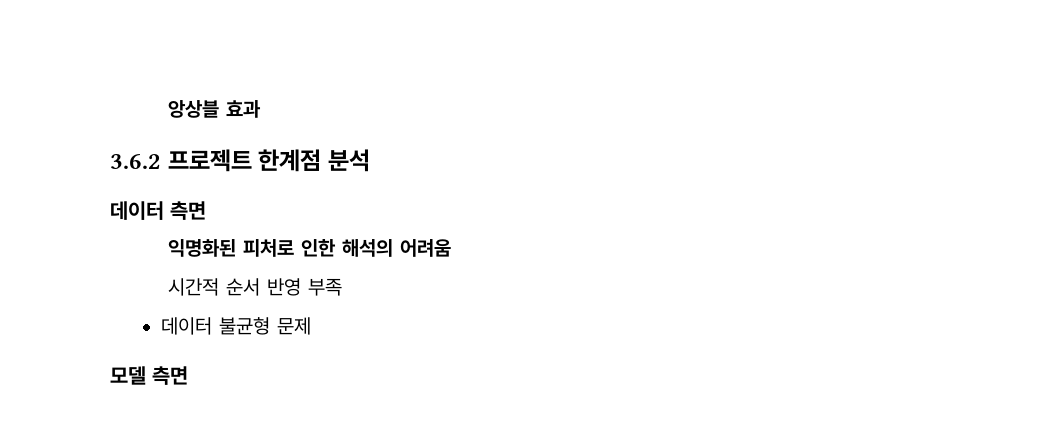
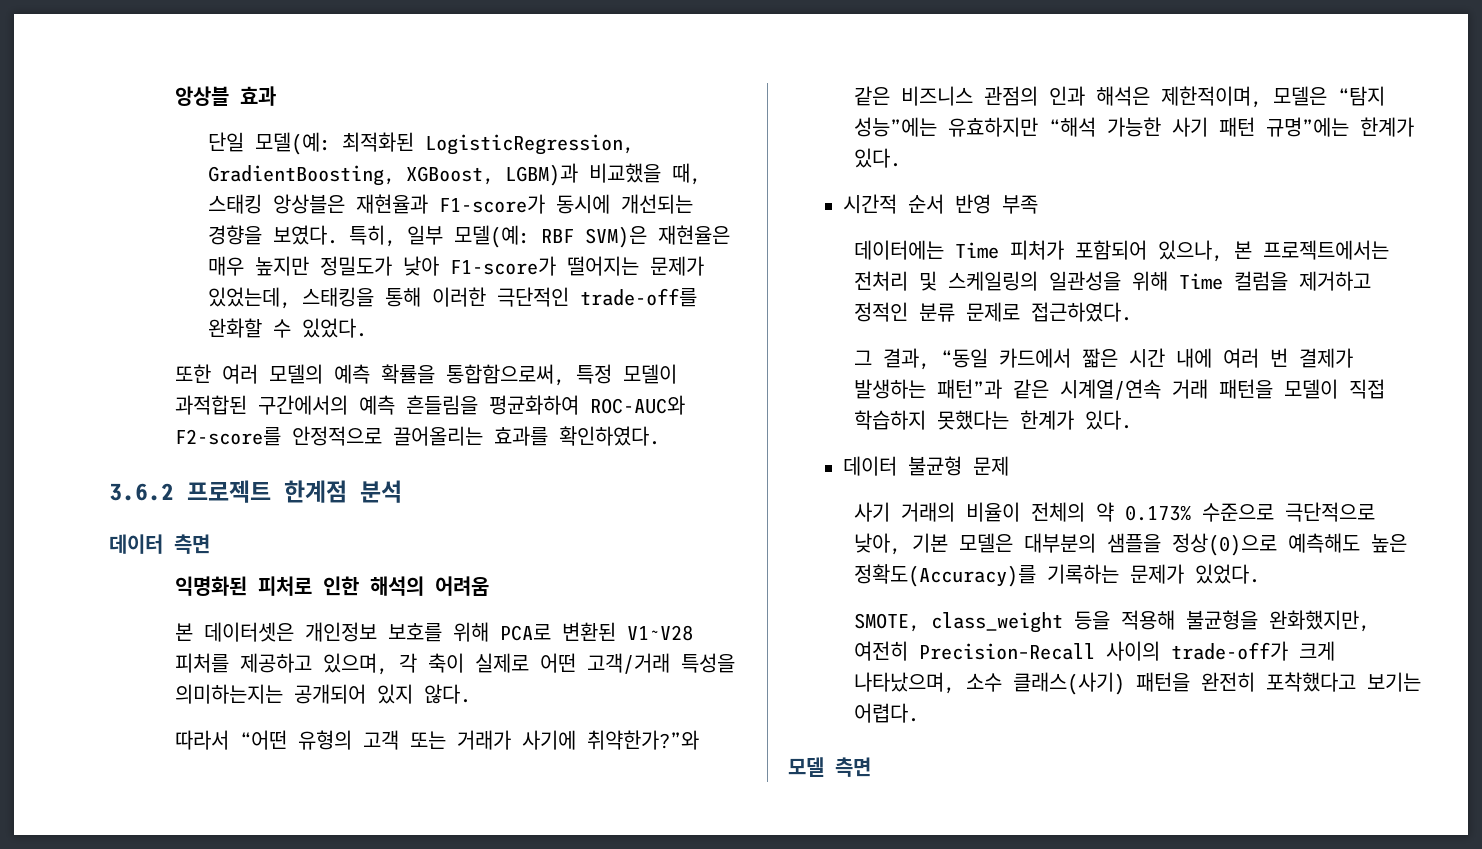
+ 단일 모델(예: 최적화된 LogisticRegression, GradientBoosting, XGBoost, LGBM)과 비교했을 때, 스태킹 앙상블은 재현율과 F1-score가 동시에 개선되는 경향을 보였다. 특히, 일부 모델(예: RBF SVM)은 재현율은 매우 높지만 정밀도가 낮아 F1-score가 떨어지는 문제가 있었는데, 스태킹을 통해 이러한 극단적인 trade-off를 완화할 수 있었다.
+ 또한 여러 모델의 예측 확률을 통합함으로써, 특정 모델이 과적합된 구간에서의 예측 흔들림을 평균화하여 ROC-AUC와 F2-score를 안정적으로 끌어올리는 효과를 확인하였다.
+ 본 데이터셋은 개인정보 보호를 위해 PCA로 변환된 V1~V28 피처를 제공하고 있으며, 각 축이 실제로 어떤 고객/거래 특성을 의미하는지는 공개되어 있지 않다.
+ 따라서 “어떤 유형의 고객 또는 거래가 사기에 취약한가?”와 같은 비즈니스 관점의 인과 해석은 제한적이며, 모델은 “탐지 성능”에는 유효하지만 “해석 가능한 사기 패턴 규명”에는 한계가 있다.
  시간적 순서 반영 부족
+ 데이터에는 Time 피처가 포함되어 있으나, 본 프로젝트에서는 전처리 및 스케일링의 일관성을 위해 Time 컬럼을 제거하고 정적인 분류 문제로 접근하였다.
+ 그 결과, “동일 카드에서 짧은 시간 내에 여러 번 결제가 발생하는 패턴”과 같은 시계열/연속 거래 패턴을 모델이 직접 학습하지 못했다는 한계가 있다.
  데이터 불균형 문제
+ 사기 거래의 비율이 전체의 약 0.173% 수준으로 극단적으로 낮아, 기본 모델은 대부분의 샘플을 정상(0)으로 예측해도 높은 정확도(Accuracy)를 기록하는 문제가 있었다.
+ SMOTE, class_weight 등을 적용해 불균형을 완화했지만, 여전히 Precision–Recall 사이의 trade-off가 크게 나타났으며, 소수 클래스(사기) 패턴을 완전히 포착했다고 보기는 어렵다.

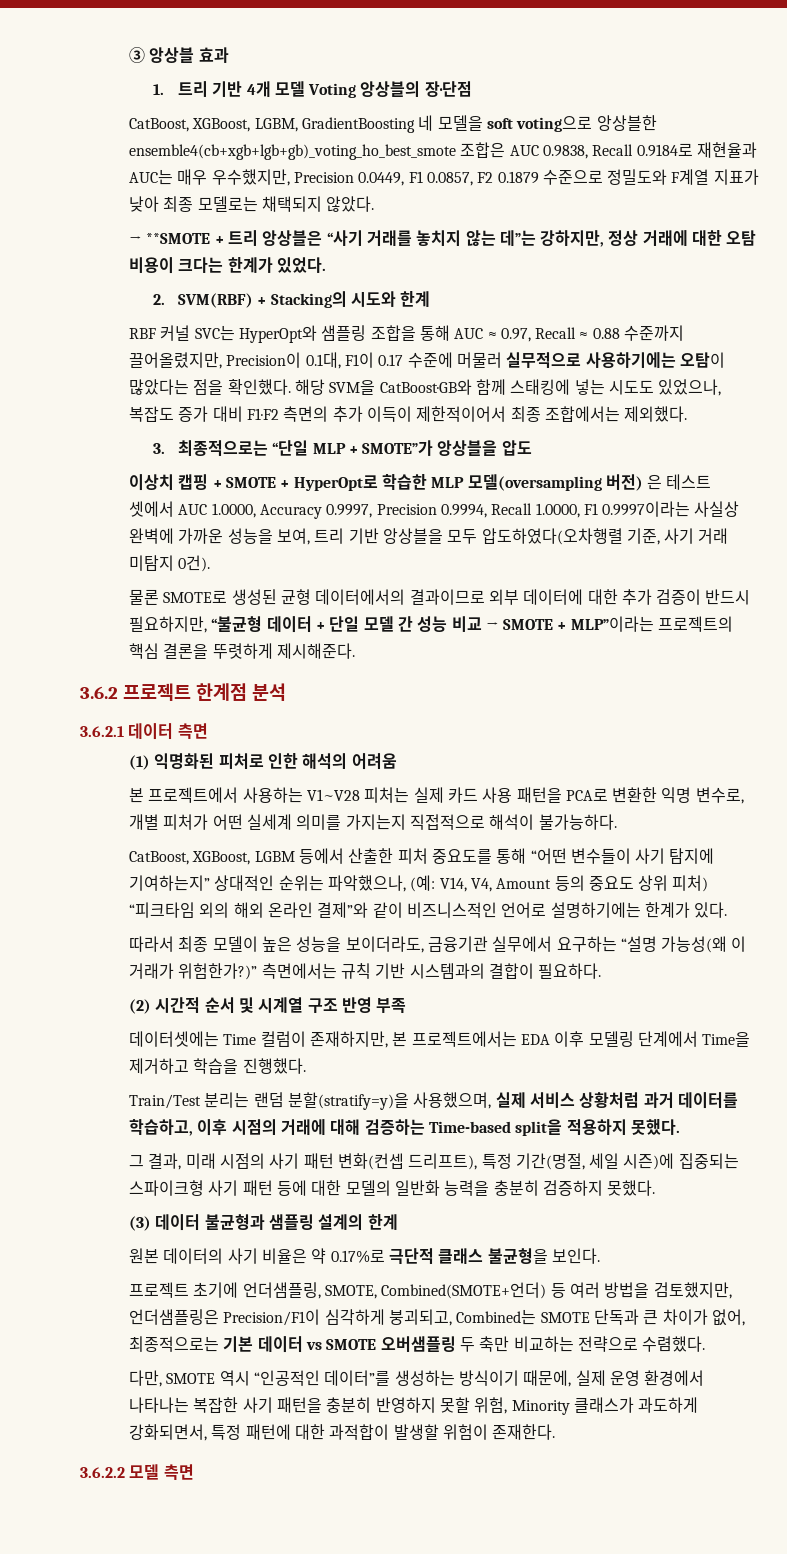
- 앙상블 효과
+ ③ 앙상블 효과
- 단일 모델(예: 최적화된 LogisticRegression, GradientBoosting, XGBoost, LGBM)과 비교했을 때, 스태킹 앙상블은 재현율과 F1-score가 동시에 개선되는 경향을 보였다. 특히, 일부 모델(예: RBF SVM)은 재현율은 매우 높지만 정밀도가 낮아 F1-score가 떨어지는 문제가 있었는데, 스태킹을 통해 이러한 극단적인 trade-off를 완화할 수 있었다.
- 또한 여러 모델의 예측 확률을 통합함으로써, 특정 모델이 과적합된 구간에서의 예측 흔들림을 평균화하여 ROC-AUC와 F2-score를 안정적으로 끌어올리는 효과를 확인하였다.
+ 1. 트리 기반 4개 모델 Voting 앙상블의 장·단점
+ CatBoost, XGBoost, LGBM, GradientBoosting 네 모델을 soft voting으로 앙상블한 ensemble4(cb+xgb+lgb+gb)_voting_ho_best_smote 조합은 AUC 0.9838, Recall 0.9184로 재현율과 AUC는 매우 우수했지만, Precision 0.0449, F1 0.0857, F2 0.1879 수준으로 정밀도와 F계열 지표가 낮아 최종 모델로는 채택되지 않았다.
+ → **SMOTE + 트리 앙상블은 “사기 거래를 놓치지 않는 데”는 강하지만, 정상 거래에 대한 오탐 비용이 크다는 한계가 있었다.
+ 2. SVM(RBF) + Stacking의 시도와 한계
+ RBF 커널 SVC는 HyperOpt와 샘플링 조합을 통해 AUC ≈ 0.97, Recall ≈ 0.88 수준까지 끌어올렸지만, Precision이 0.1대, F1이 0.17 수준에 머물러 실무적으로 사용하기에는 오탐이 많았다는 점을 확인했다. 해당 SVM을 CatBoost·GB와 함께 스태킹에 넣는 시도도 있었으나, 복잡도 증가 대비 F1·F2 측면의 추가 이득이 제한적이어서 최종 조합에서는 제외했다.
+ 3. 최종적으로는 “단일 MLP + SMOTE”가 앙상블을 압도
+ 이상치 캡핑 + SMOTE + HyperOpt로 학습한 MLP 모델(oversampling 버전) 은 테스트 셋에서 AUC 1.0000, Accuracy 0.9997, Precision 0.9994, Recall 1.0000, F1 0.9997이라는 사실상 완벽에 가까운 성능을 보여, 트리 기반 앙상블을 모두 압도하였다(오차행렬 기준, 사기 거래 미탐지 0건).
+ 물론 SMOTE로 생성된 균형 데이터에서의 결과이므로 외부 데이터에 대한 추가 검증이 반드시 필요하지만, “불균형 데이터 + 단일 모델 간 성능 비교 → SMOTE + MLP”이라는 프로젝트의 핵심 결론을 뚜렷하게 제시해준다.
- 데이터 측면
+ 3.6.2.1 데이터 측면
- 익명화된 피처로 인한 해석의 어려움
+ (1) 익명화된 피처로 인한 해석의 어려움
- 본 데이터셋은 개인정보 보호를 위해 PCA로 변환된 V1~V28 피처를 제공하고 있으며, 각 축이 실제로 어떤 고객/거래 특성을 의미하는지는 공개되어 있지 않다.
- 따라서 “어떤 유형의 고객 또는 거래가 사기에 취약한가?”와 같은 비즈니스 관점의 인과 해석은 제한적이며, 모델은 “탐지 성능”에는 유효하지만 “해석 가능한 사기 패턴 규명”에는 한계가 있다.
- 시간적 순서 반영 부족
- 데이터에는 Time 피처가 포함되어 있으나, 본 프로젝트에서는 전처리 및 스케일링의 일관성을 위해 Time 컬럼을 제거하고 정적인 분류 문제로 접근하였다.
- 그 결과, “동일 카드에서 짧은 시간 내에 여러 번 결제가 발생하는 패턴”과 같은 시계열/연속 거래 패턴을 모델이 직접 학습하지 못했다는 한계가 있다.
- 데이터 불균형 문제
- 사기 거래의 비율이 전체의 약 0.173% 수준으로 극단적으로 낮아, 기본 모델은 대부분의 샘플을 정상(0)으로 예측해도 높은 정확도(Accuracy)를 기록하는 문제가 있었다.
- SMOTE, class_weight 등을 적용해 불균형을 완화했지만, 여전히 Precision–Recall 사이의 trade-off가 크게 나타났으며, 소수 클래스(사기) 패턴을 완전히 포착했다고 보기는 어렵다.
- 모델 측면
+ 본 프로젝트에서 사용하는 V1~V28 피처는 실제 카드 사용 패턴을 PCA로 변환한 익명 변수로, 개별 피처가 어떤 실세계 의미를 가지는지 직접적으로 해석이 불가능하다.
+ CatBoost, XGBoost, LGBM 등에서 산출한 피처 중요도를 통해 “어떤 변수들이 사기 탐지에 기여하는지” 상대적인 순위는 파악했으나, (예: V14, V4, Amount 등의 중요도 상위 피처) “피크타임 외의 해외 온라인 결제”와 같이 비즈니스적인 언어로 설명하기에는 한계가 있다.
+ 따라서 최종 모델이 높은 성능을 보이더라도, 금융기관 실무에서 요구하는 “설명 가능성(왜 이 거래가 위험한가?)” 측면에서는 규칙 기반 시스템과의 결합이 필요하다.
+ (2) 시간적 순서 및 시계열 구조 반영 부족
+ 데이터셋에는 Time 컬럼이 존재하지만, 본 프로젝트에서는 EDA 이후 모델링 단계에서 Time을 제거하고 학습을 진행했다.
+ Train/Test 분리는 랜덤 분할(stratify=y)을 사용했으며, 실제 서비스 상황처럼 과거 데이터를 학습하고, 이후 시점의 거래에 대해 검증하는 Time-based split을 적용하지 못했다.
+ 그 결과, 미래 시점의 사기 패턴 변화(컨셉 드리프트), 특정 기간(명절, 세일 시즌)에 집중되는 스파이크형 사기 패턴 등에 대한 모델의 일반화 능력을 충분히 검증하지 못했다.
+ (3) 데이터 불균형과 샘플링 설계의 한계
+ 원본 데이터의 사기 비율은 약 0.17%로 극단적 클래스 불균형을 보인다.
+ 프로젝트 초기에 언더샘플링, SMOTE, Combined(SMOTE+언더) 등 여러 방법을 검토했지만, 언더샘플링은 Precision/F1이 심각하게 붕괴되고, Combined는 SMOTE 단독과 큰 차이가 없어, 최종적으로는 기본 데이터 vs SMOTE 오버샘플링 두 축만 비교하는 전략으로 수렴했다.
+ 다만, SMOTE 역시 “인공적인 데이터”를 생성하는 방식이기 때문에, 실제 운영 환경에서 나타나는 복잡한 사기 패턴을 충분히 반영하지 못할 위험, Minority 클래스가 과도하게 강화되면서, 특정 패턴에 대한 과적합이 발생할 위험이 존재한다.
+ 3.6.2.2 모델 측면

